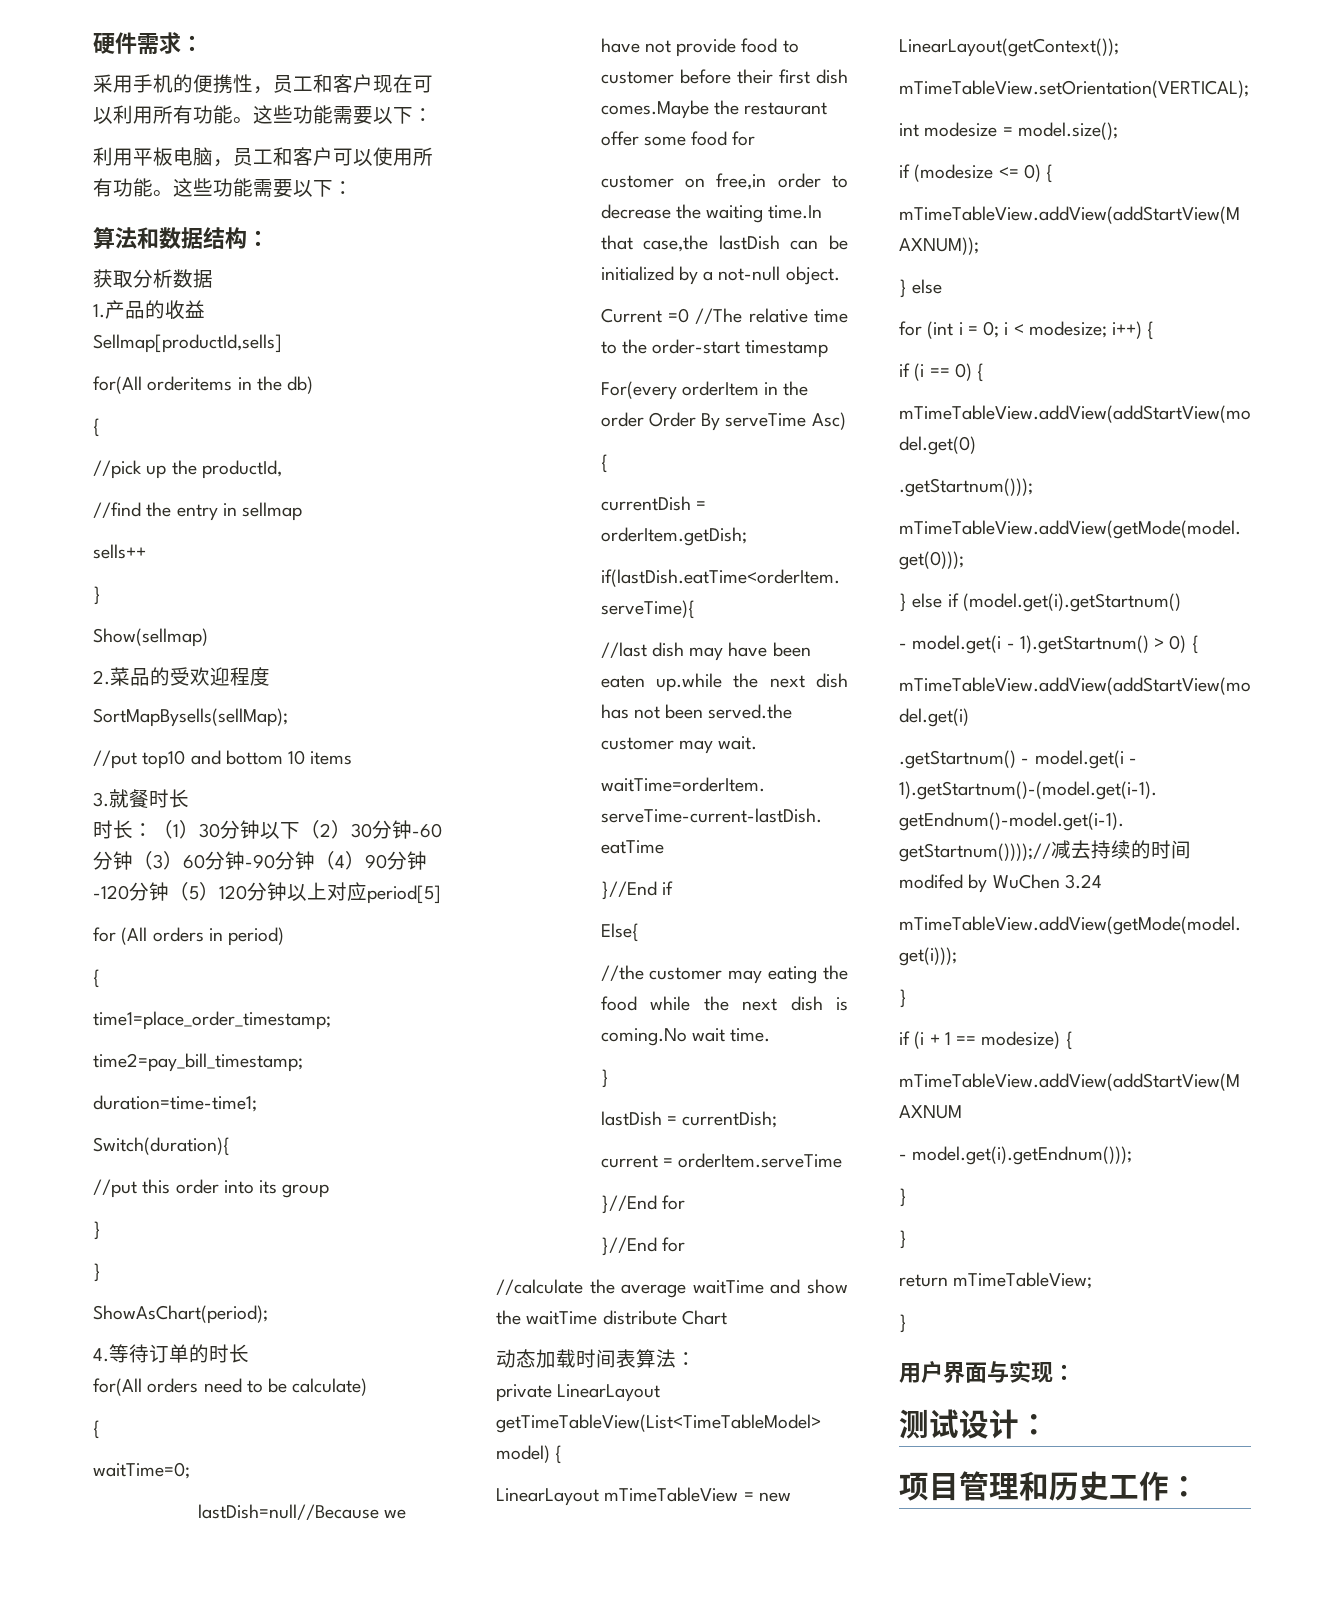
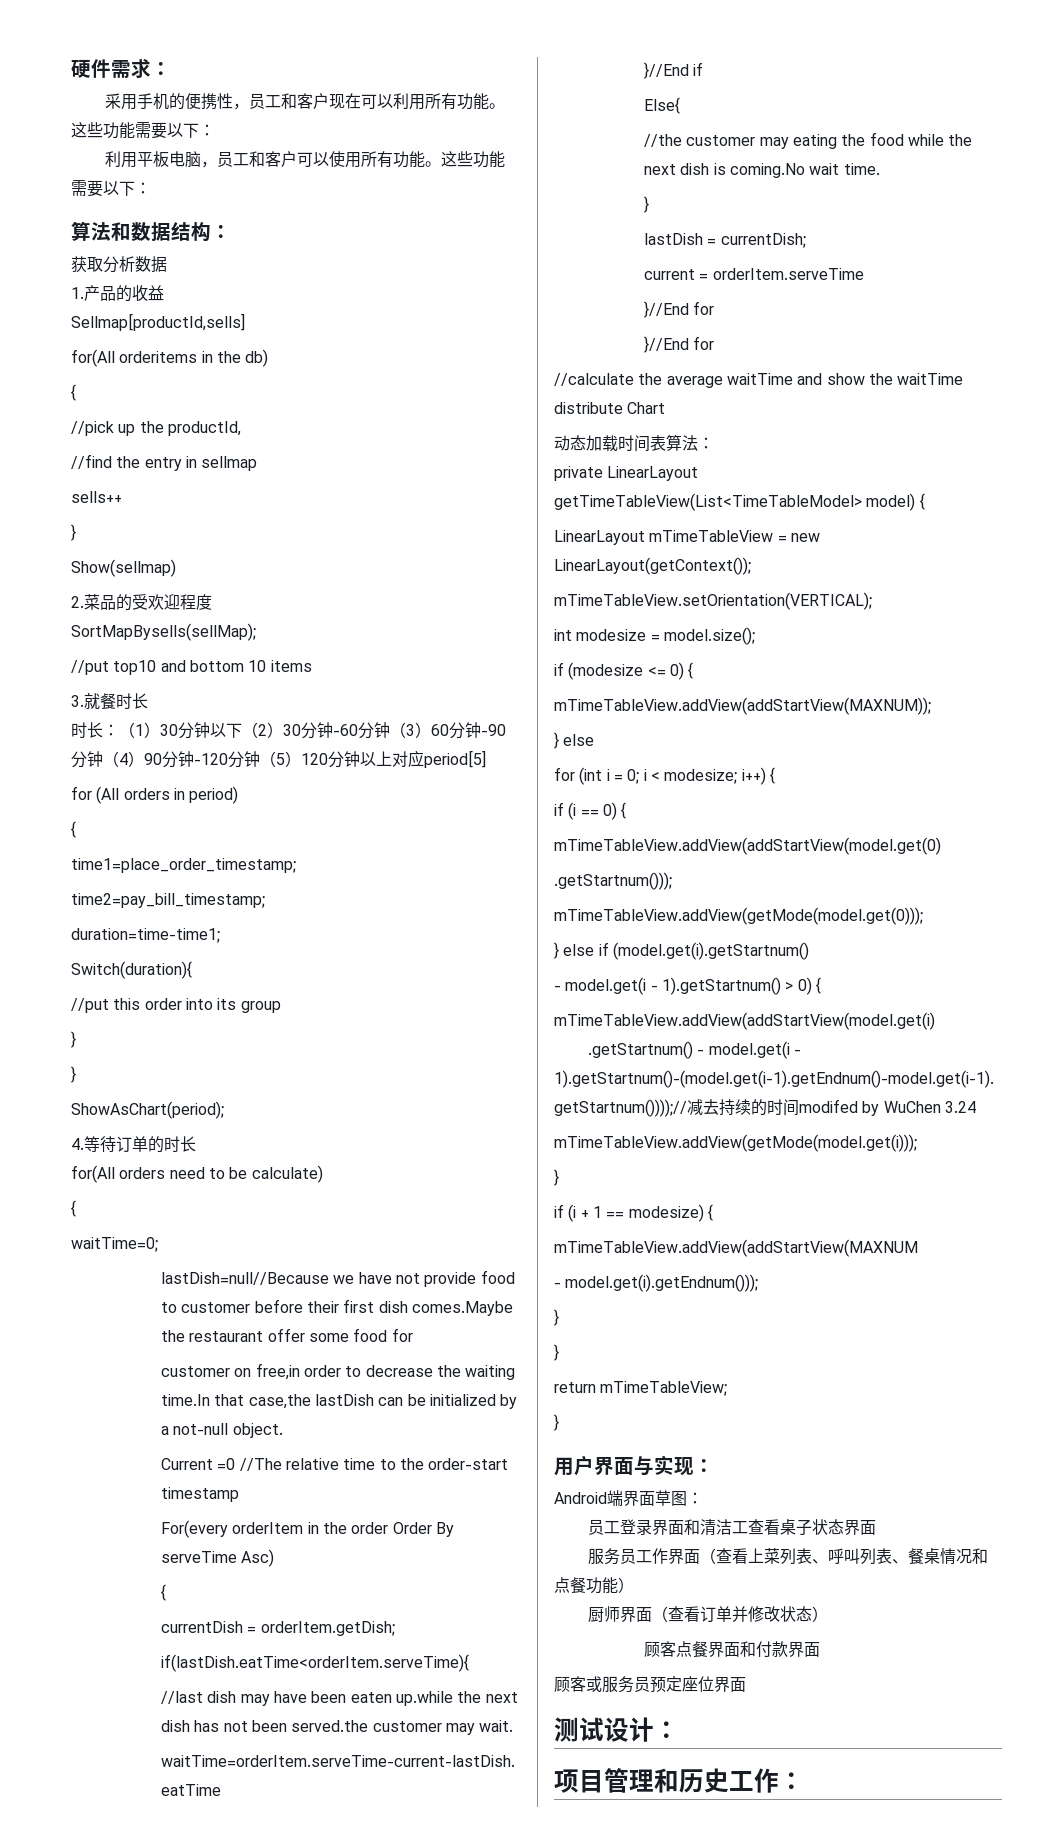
+ Android端界面草图：
+ 员工登录界面和清洁工查看桌子状态界面
+ 服务员工作界面（查看上菜列表、呼叫列表、餐桌情况和点餐功能）
+ 厨师界面（查看订单并修改状态）
+ 顾客点餐界面和付款界面
+ 顾客或服务员预定座位界面

